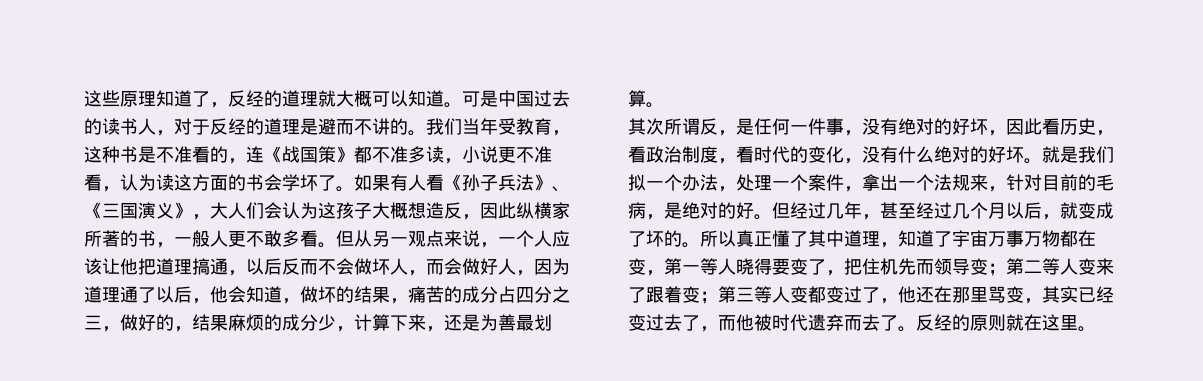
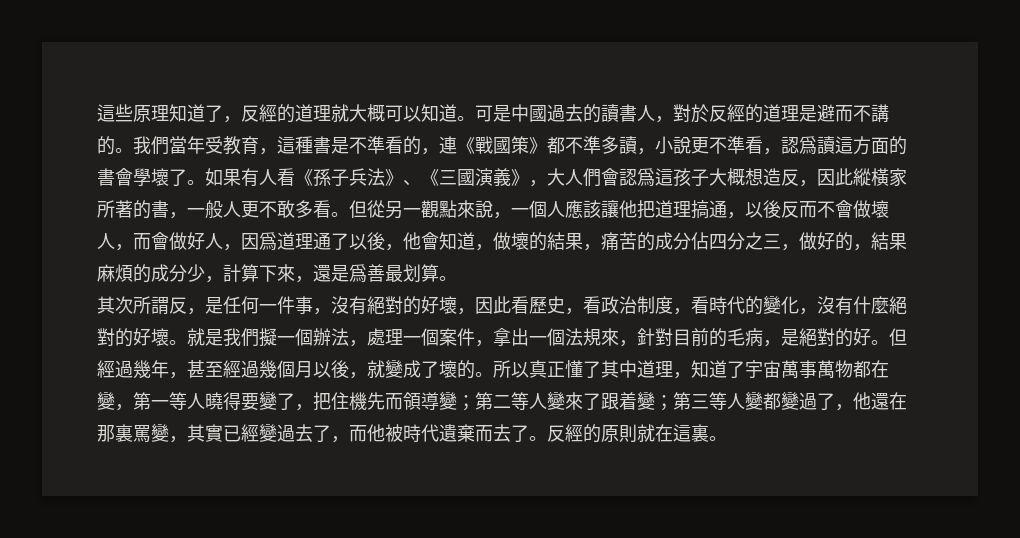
- 这些原理知道了，反经的道理就大概可以知道。
+ 這些原理知道了，反經的道理就大概可以知道。
- 可是中国过去的读书人，对于反经的道理是避而不讲的。我们当年受教育，这种书是不准看的，连《战国策》都不准多读，小说更不准看，认为读这方面的书会学坏了。
+ 可是中國過去的讀書人，對於反經的道理是避而不講的。我們當年受教育，這種書是不準看的，連《戰國策》都不準多讀，小說更不準看，認爲讀這方面的書會學壞了。
- 如果有人看《孙子兵法》、《三国演义》，大人们会认为这孩子大概想造反，因此纵横家所著的书，一般人更不敢多看。
+ 如果有人看《孫子兵法》、《三國演義》，大人們會認爲這孩子大概想造反，因此縱橫家所著的書，一般人更不敢多看。
- 但从另一观点来说，一个人应该让他把道理搞通，以后反而不会做坏人，而会做好人，因为道理通了以后，他会知道，做坏的结果，痛苦的成分占四分之三，做好的，结果麻烦的成分少，计算下来，还是为善最划算。
+ 但從另一觀點來說，一個人應該讓他把道理搞通，以後反而不會做壞人，而會做好人，因爲道理通了以後，他會知道，做壞的結果，痛苦的成分佔四分之三，做好的，結果麻煩的成分少，計算下來，還是爲善最划算。
- 其次所谓反，是任何一件事，没有绝对的好坏，因此看历史，看政治制度，看时代的变化，没有什么绝对的好坏。就是我们拟一个办法，处理一个案件，拿出一个法规来，针对目前的毛病，是绝对的好。
+ 其次所謂反，是任何一件事，沒有絕對的好壞，因此看歷史，看政治制度，看時代的變化，沒有什麼絕對的好壞。就是我們擬一個辦法，處理一個案件，拿出一個法規來，針對目前的毛病，是絕對的好。
- 但经过几年，甚至经过几个月以后，就变成了坏的。
+ 但經過幾年，甚至經過幾個月以後，就變成了壞的。
- 所以真正懂了其中道理，知道了宇宙万事万物都在变，第一等人晓得要变了，把住机先而领导变；第二等人变来了跟着变；第三等人变都变过了，他还在那里骂变，其实已经变过去了，而他被时代遗弃而去了。
+ 所以真正懂了其中道理，知道了宇宙萬事萬物都在變，第一等人曉得要變了，把住機先而領導變；第二等人變來了跟着變；第三等人變都變過了，他還在那裏罵變，其實已經變過去了，而他被時代遺棄而去了。
- 反经的原则就在这里。
+ 反經的原則就在這裏。

